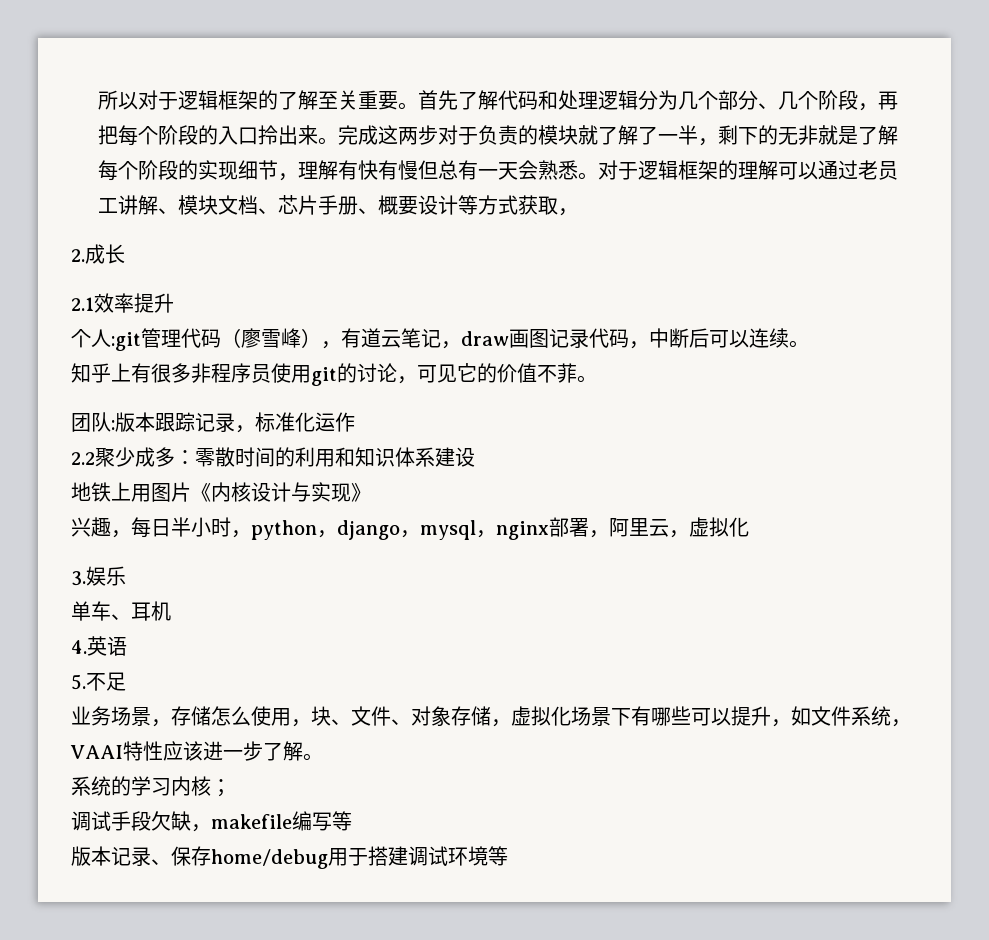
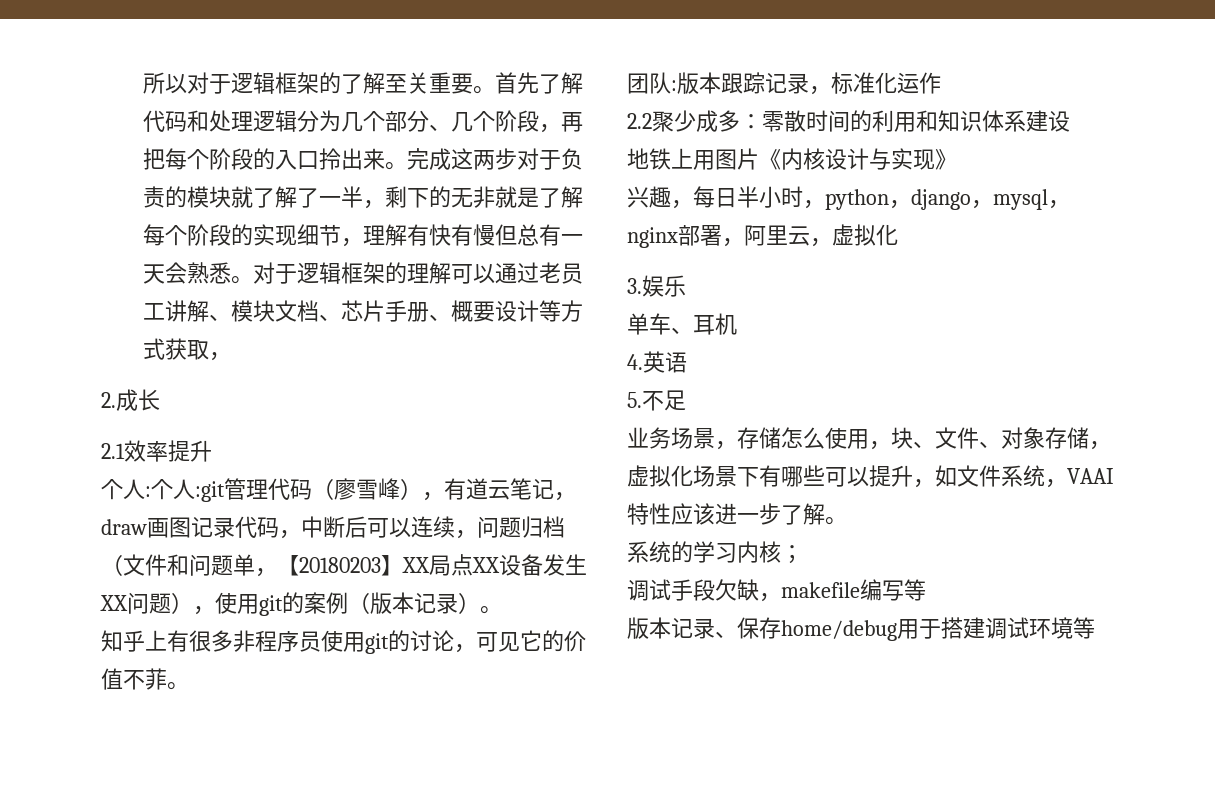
- 个人:git管理代码（廖雪峰），有道云笔记，draw画图记录代码，中断后可以连续。
+ 个人:个人:git管理代码（廖雪峰），有道云笔记，draw画图记录代码，中断后可以连续，问题归档（文件和问题单，【20180203】XX局点XX设备发生XX问题），使用git的案例（版本记录）。

